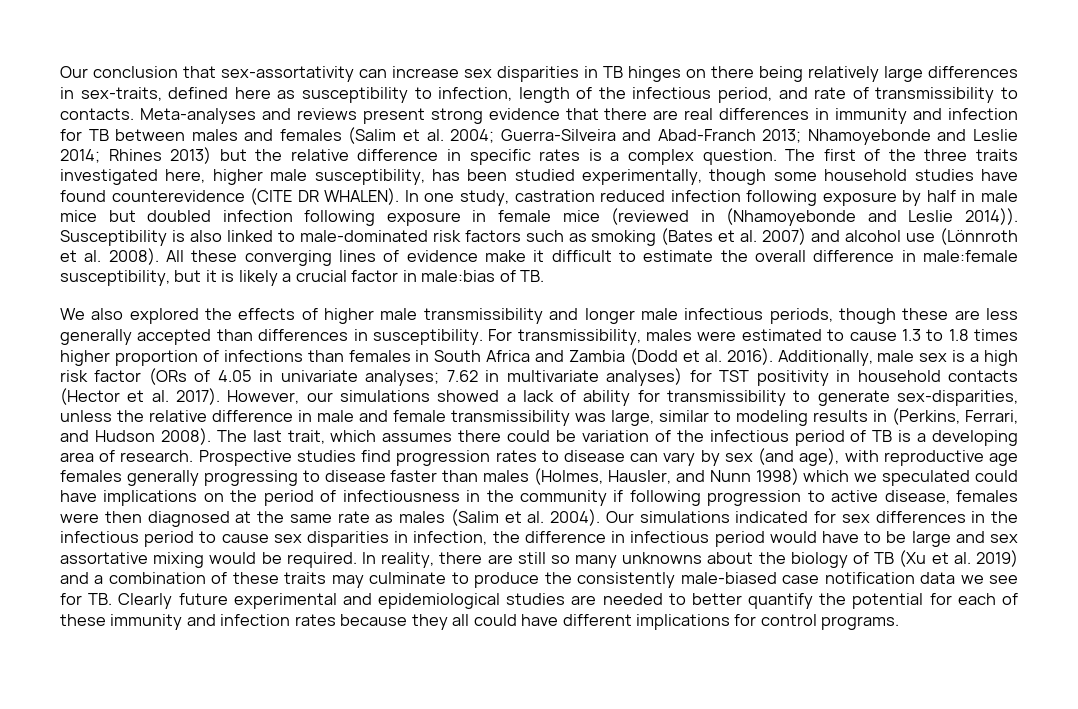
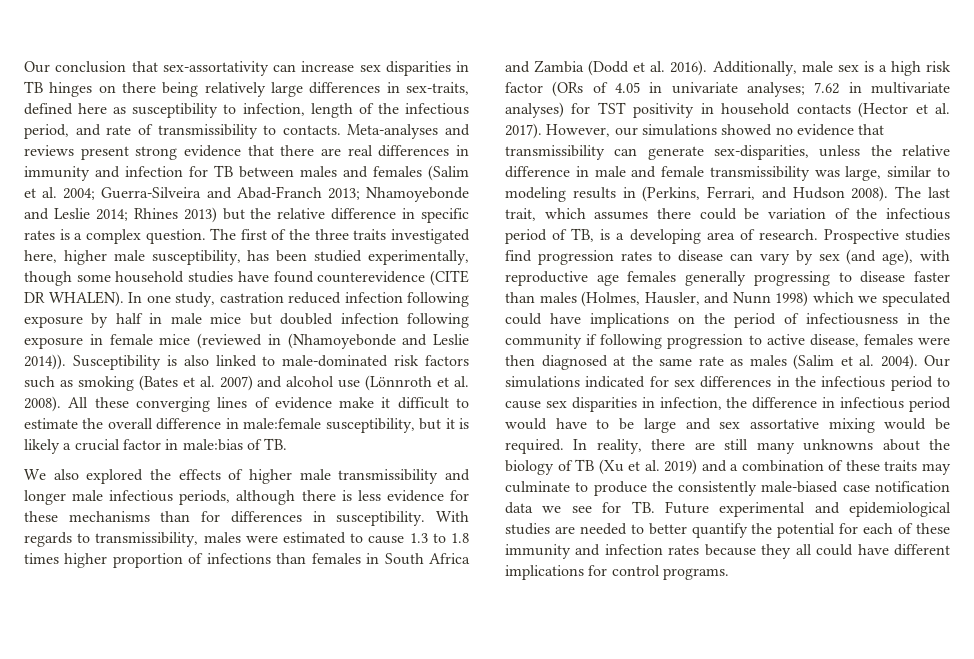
- We also explored the effects of higher male transmissibility and longer male infectious periods, though these are less generally accepted than differences in susceptibility. For transmissibility, males were estimated to cause 1.3 to 1.8 times higher proportion of infections than females in South Africa and Zambia (Dodd et al. 2016).
+ We also explored the effects of higher male transmissibility and longer male infectious periods, although there is less evidence for these mechanisms than for differences in susceptibility. With regards to transmissibility, males were estimated to cause 1.3 to 1.8 times higher proportion of infections than females in South Africa and Zambia (Dodd et al. 2016).
- However, our simulations showed a lack of ability for transmissibility to generate sex-disparities, unless the relative difference in male and female transmissibility was large, similar to modeling results in (Perkins, Ferrari, and Hudson 2008).
+ However, our simulations showed no evidence that transmissibility can generate sex-disparities, unless the relative difference in male and female transmissibility was large, similar to modeling results in (Perkins, Ferrari, and Hudson 2008).
- The last trait, which assumes there could be variation of the infectious period of TB is a developing area of research.
+ The last trait, which assumes there could be variation of the infectious period of TB, is a developing area of research.
- In reality, there are still so many unknowns about the biology of TB (Xu et al. 2019) and a combination of these traits may culminate to produce the consistently male-biased case notification data we see for TB. Clearly future experimental and epidemiological studies are needed to better quantify the potential for each of these immunity and infection rates because they all could have different implications for control programs.
+ In reality, there are still many unknowns about the biology of TB (Xu et al. 2019) and a combination of these traits may culminate to produce the consistently male-biased case notification data we see for TB. Future experimental and epidemiological studies are needed to better quantify the potential for each of these immunity and infection rates because they all could have different implications for control programs.

